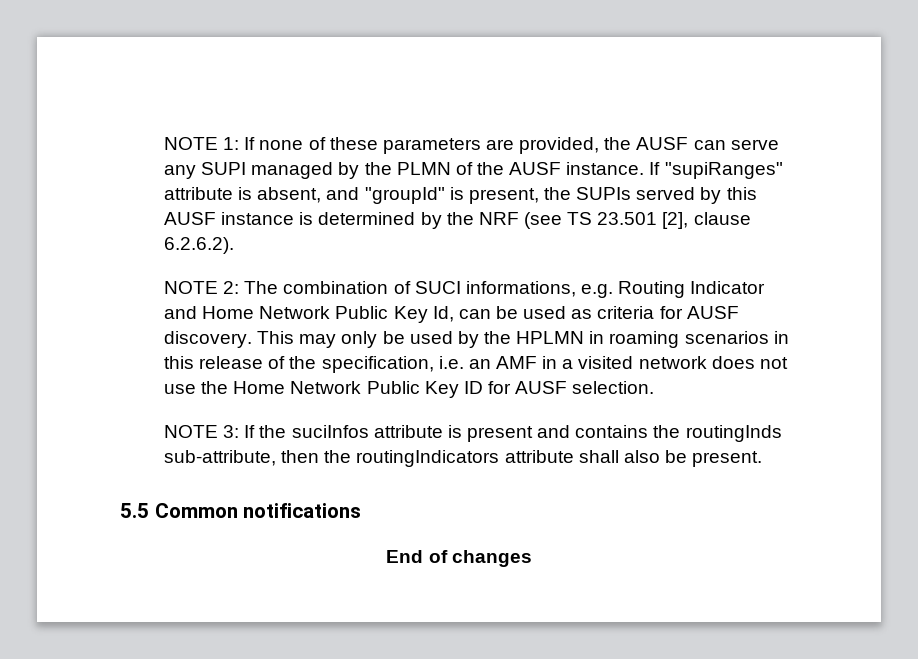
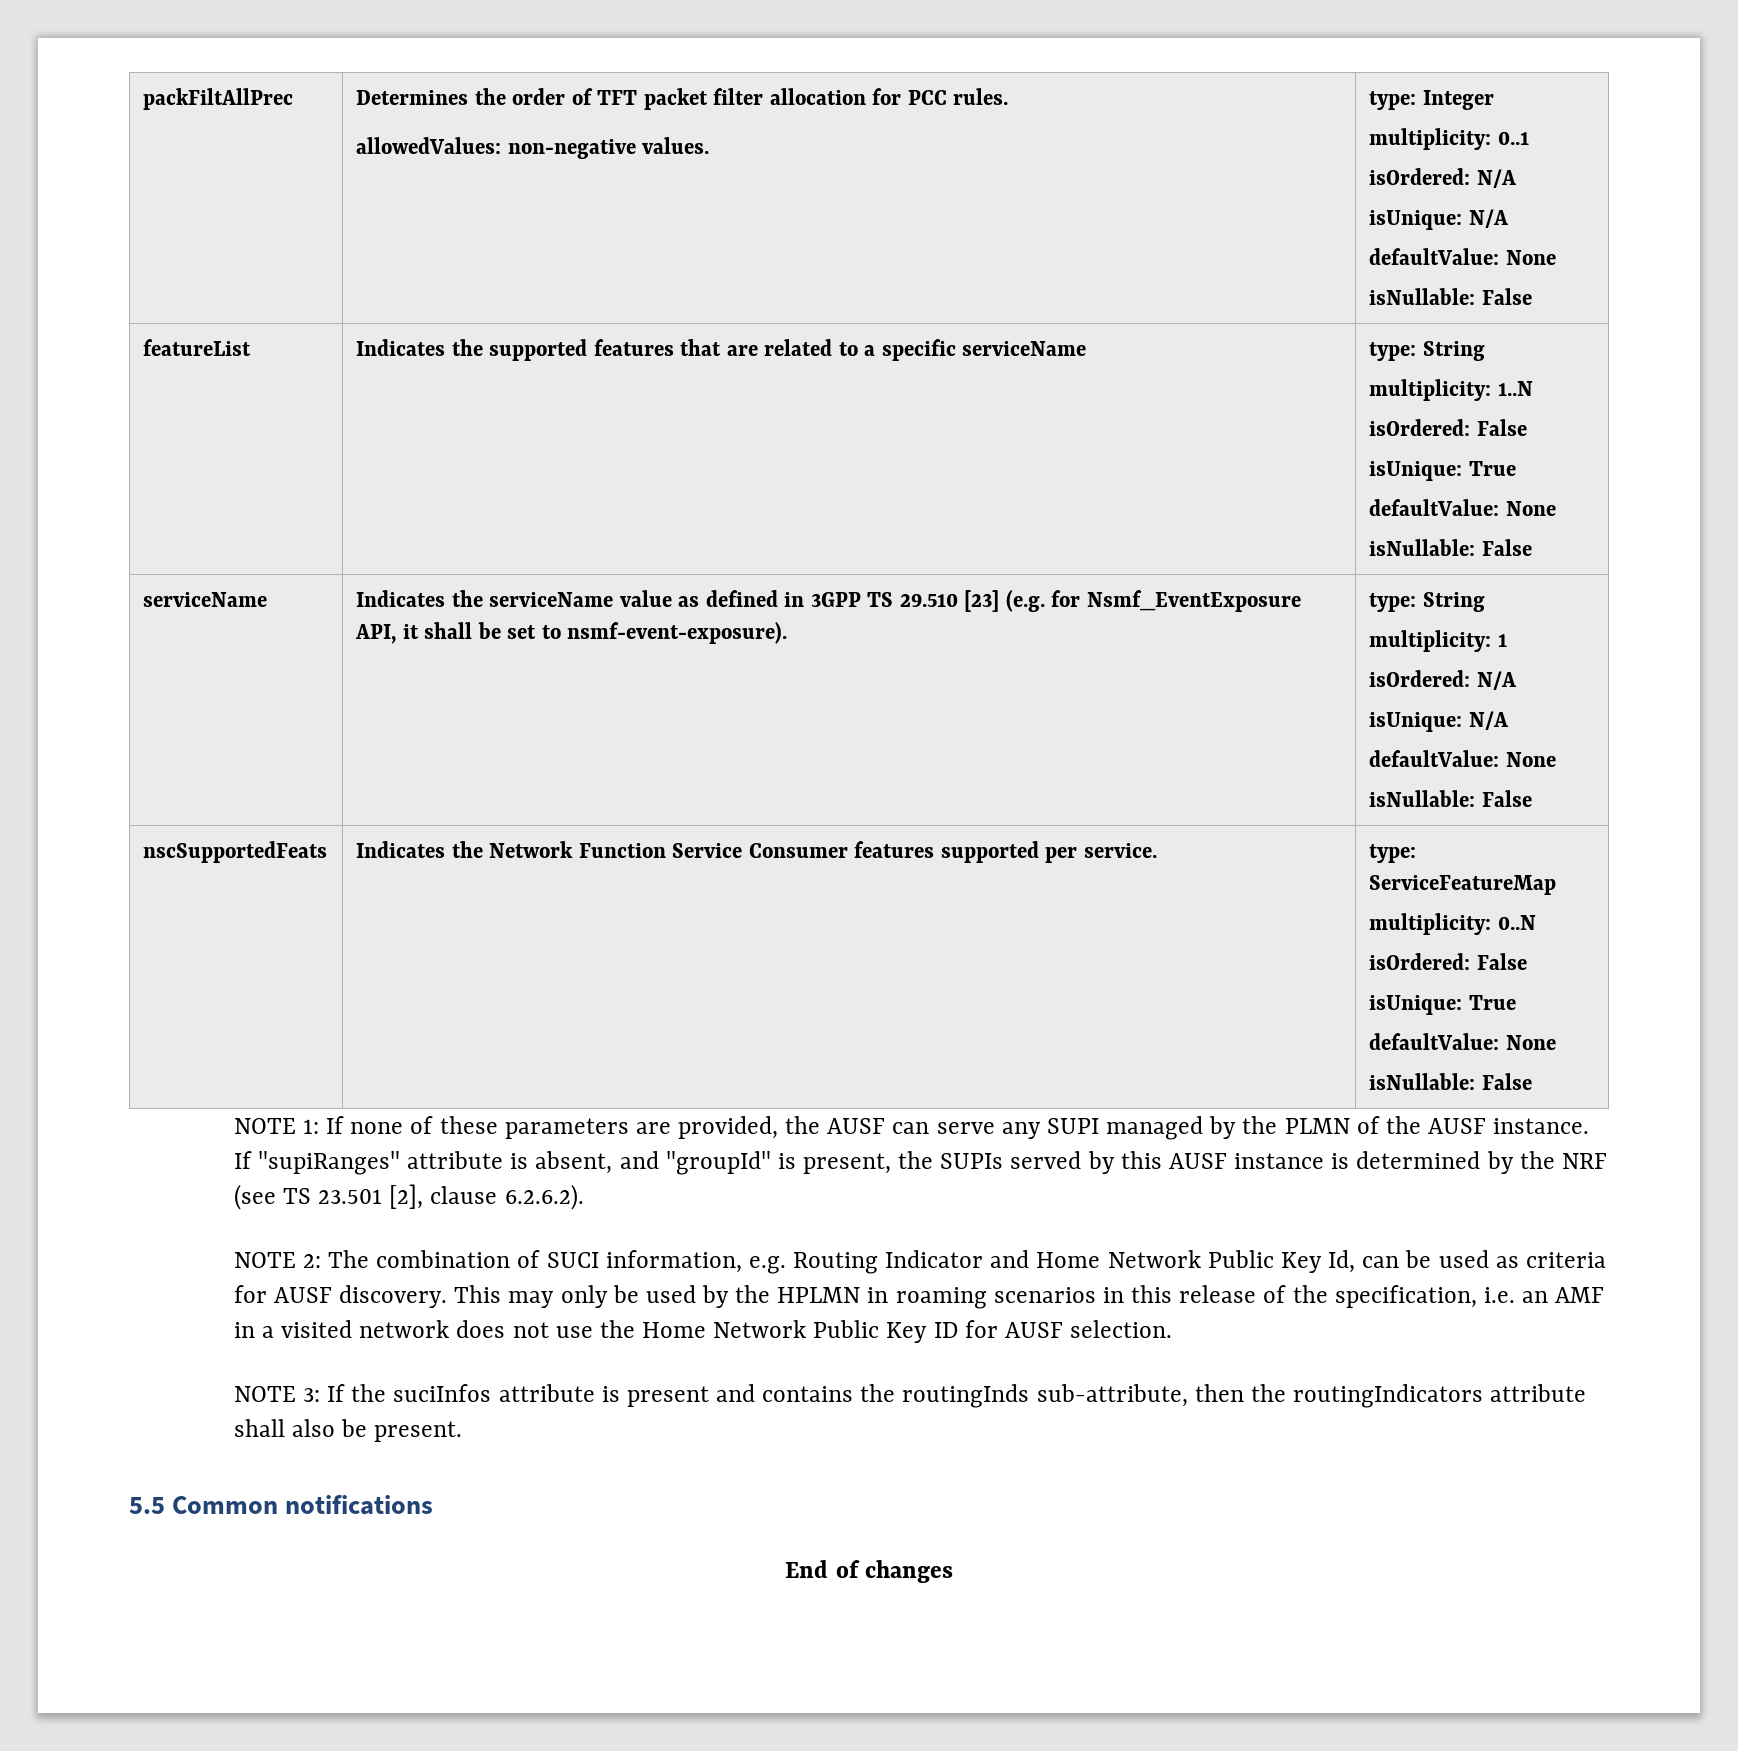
+ packFiltAllPrec | Determines the order of TFT packet filter allocation for PCC rules.
+ allowedValues: non-negative values. | type: Integer
+ multiplicity: 0..1
+ isOrdered: N/A
+ isUnique: N/A
+ defaultValue: None
+ isNullable: False
+ featureList | Indicates the supported features that are related to a specific serviceName | type: String
+ multiplicity: 1..N
+ isOrdered: False
+ isUnique: True
+ defaultValue: None
+ isNullable: False
+ serviceName | Indicates the serviceName value as defined in 3GPP TS 29.510 [23] (e.g. for Nsmf_EventExposure API, it shall be set to nsmf-event-exposure). | type: String
+ multiplicity: 1
+ isOrdered: N/A
+ isUnique: N/A
+ defaultValue: None
+ isNullable: False
+ nscSupportedFeats | Indicates the Network Function Service Consumer features supported per service. | type: ServiceFeatureMap
+ multiplicity: 0..N
+ isOrdered: False
+ isUnique: True
+ defaultValue: None
+ isNullable: False
- NOTE 2: The combination of SUCI informations, e.g. Routing Indicator and Home Network Public Key Id, can be used as criteria for AUSF discovery.
+ NOTE 2: The combination of SUCI information, e.g. Routing Indicator and Home Network Public Key Id, can be used as criteria for AUSF discovery.

